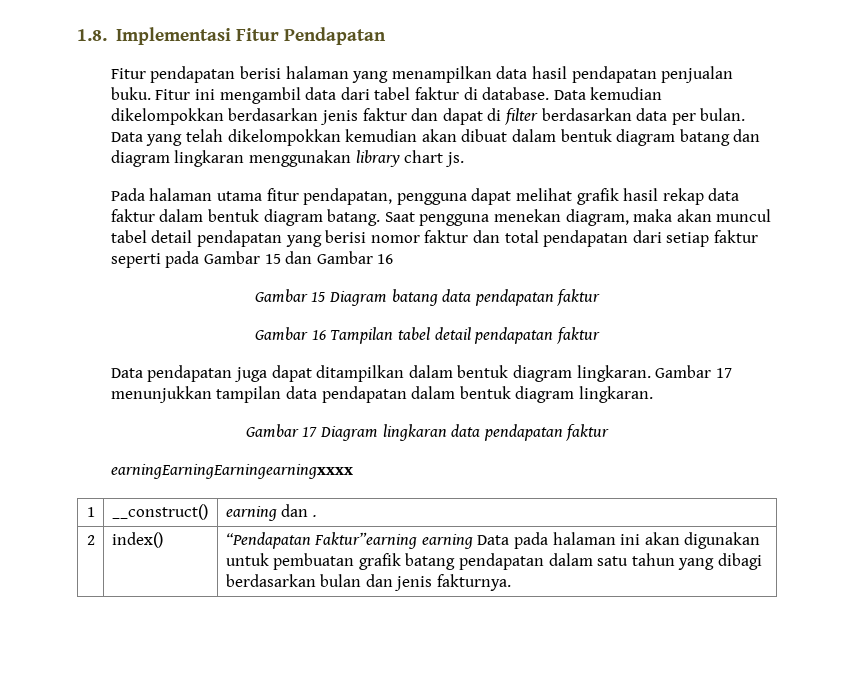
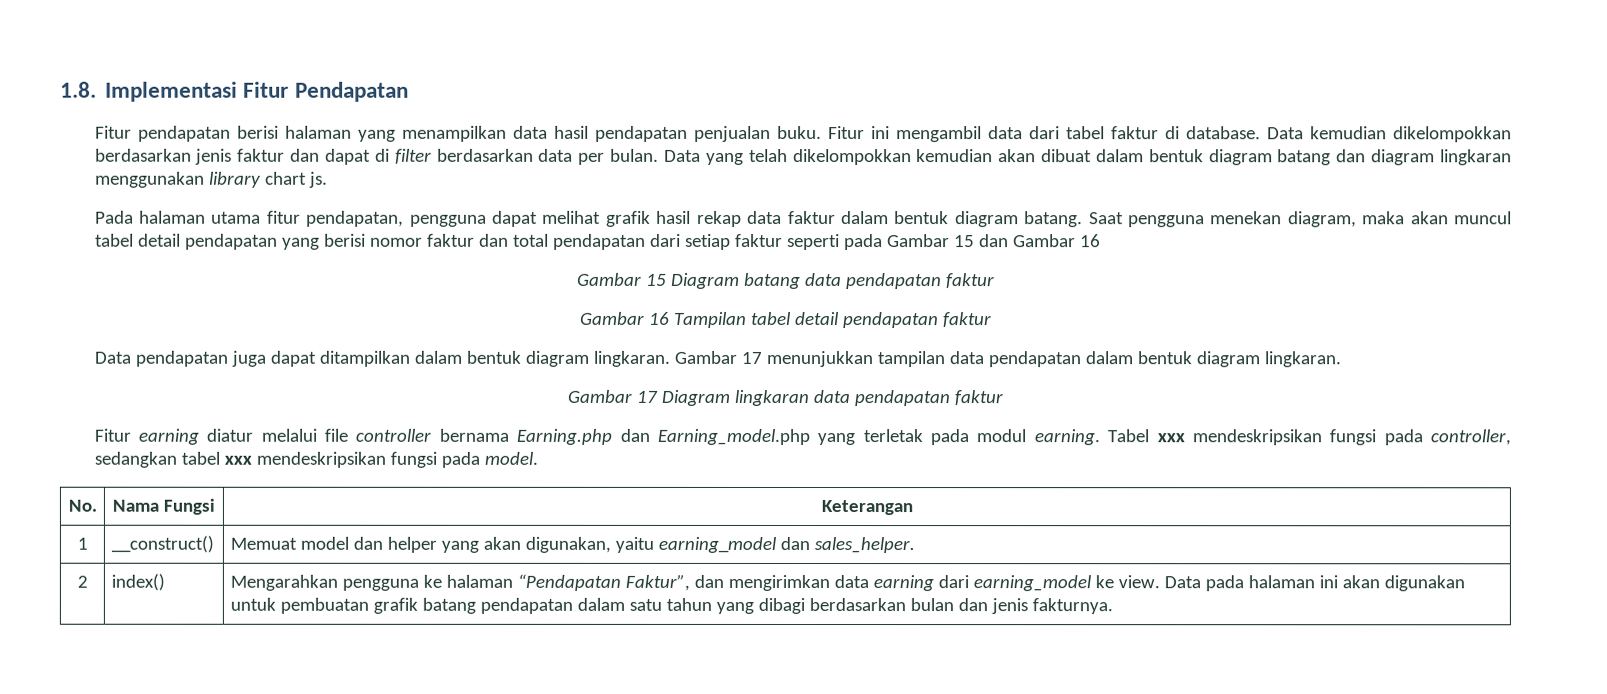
- earningEarningEarningearningxxxx
- 1 | __construct() | earning dan .
- 2 | index() | “Pendapatan Faktur”earning earning Data pada halaman ini akan digunakan untuk pembuatan grafik batang pendapatan dalam satu tahun yang dibagi berdasarkan bulan dan jenis fakturnya.
+ Fitur earning diatur melalui file controller bernama Earning.php dan Earning_model.php yang terletak pada modul earning. Tabel xxx mendeskripsikan fungsi pada controller, sedangkan tabel xxx mendeskripsikan fungsi pada model.
+ No. | Nama Fungsi | Keterangan
+ 1 | __construct() | Memuat model dan helper yang akan digunakan, yaitu earning_model dan sales_helper.
+ 2 | index() | Mengarahkan pengguna ke halaman “Pendapatan Faktur”, dan mengirimkan data earning dari earning_model ke view. Data pada halaman ini akan digunakan untuk pembuatan grafik batang pendapatan dalam satu tahun yang dibagi berdasarkan bulan dan jenis fakturnya.

